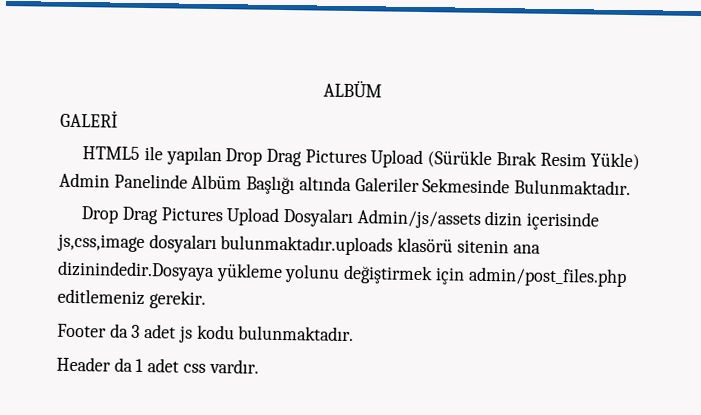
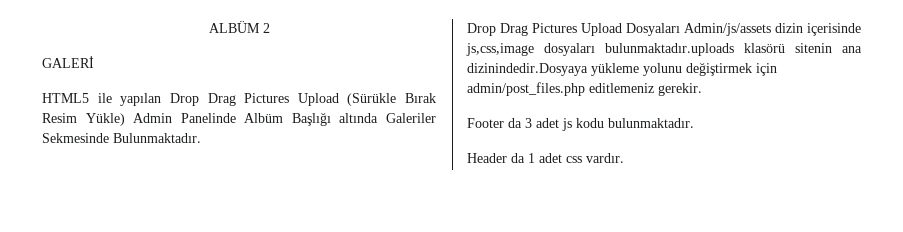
- ALBÜM
+ ALBÜM 2

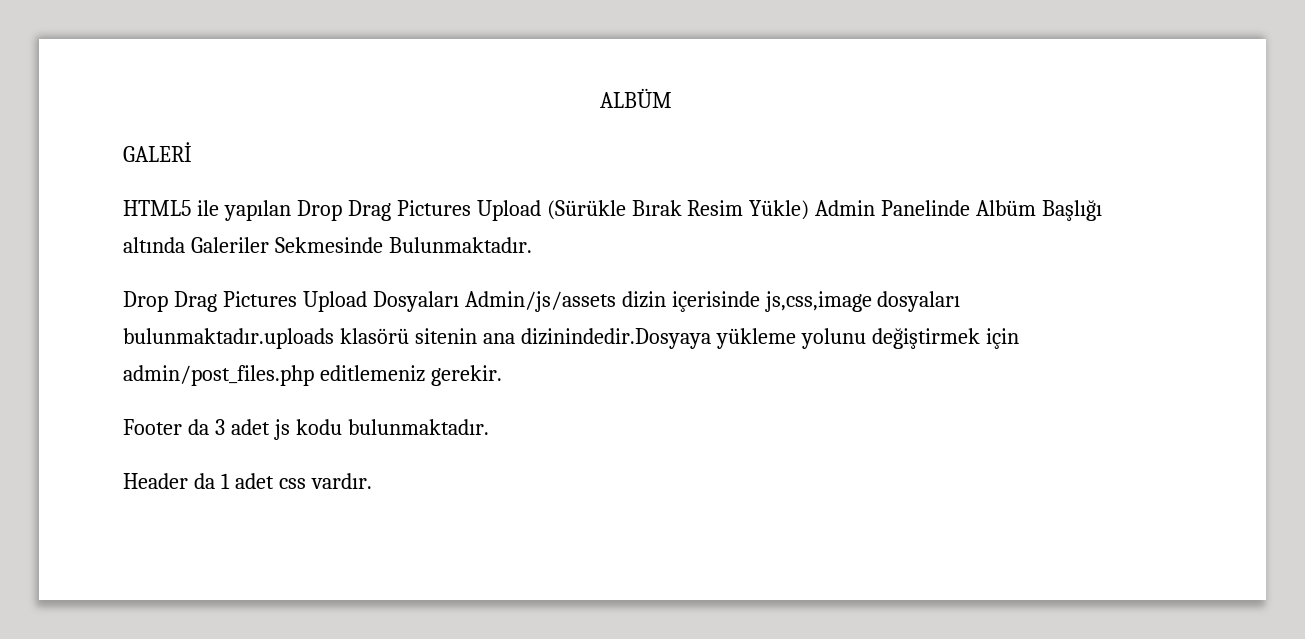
- ALBÜM 2
+ ALBÜM

